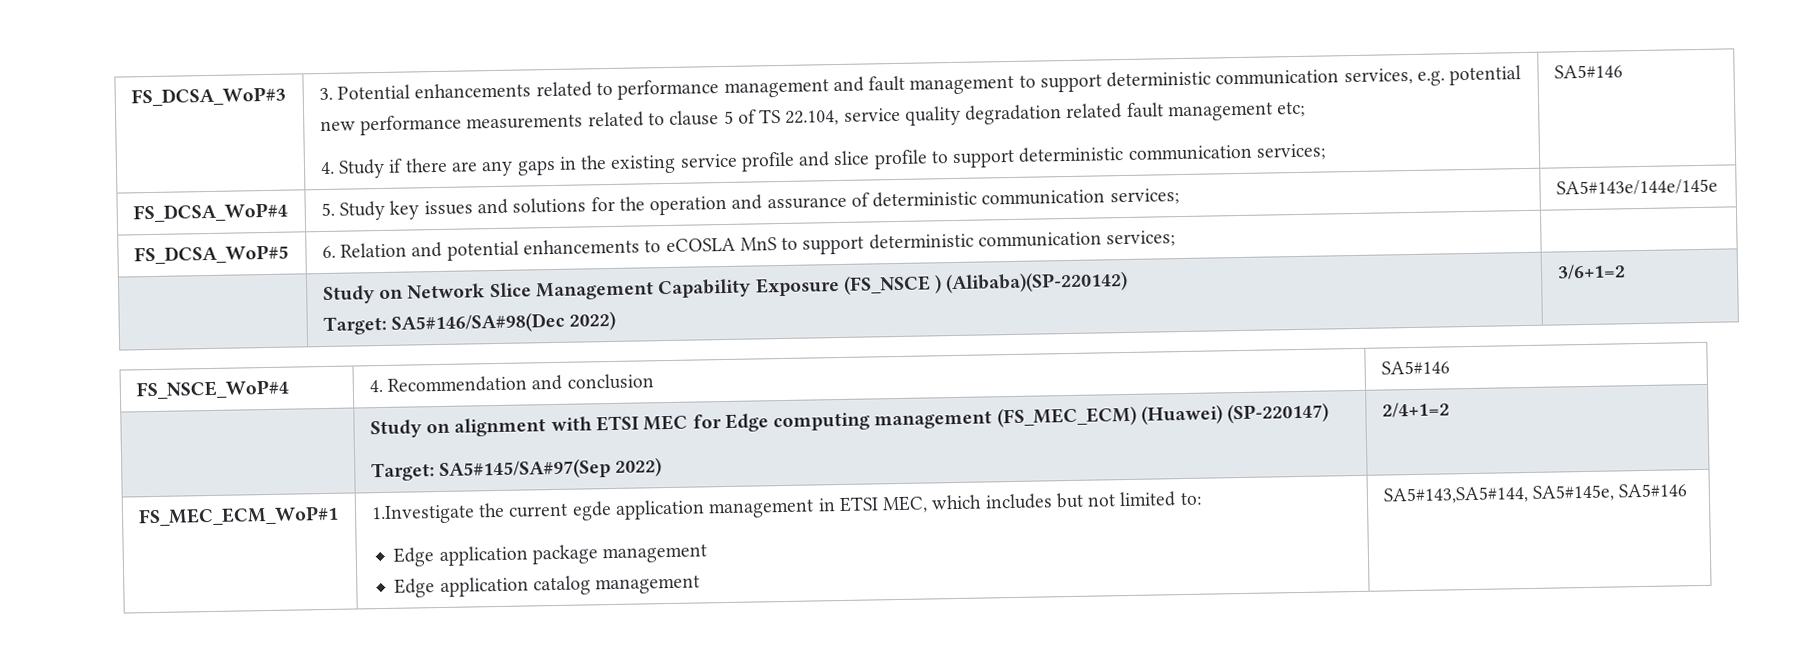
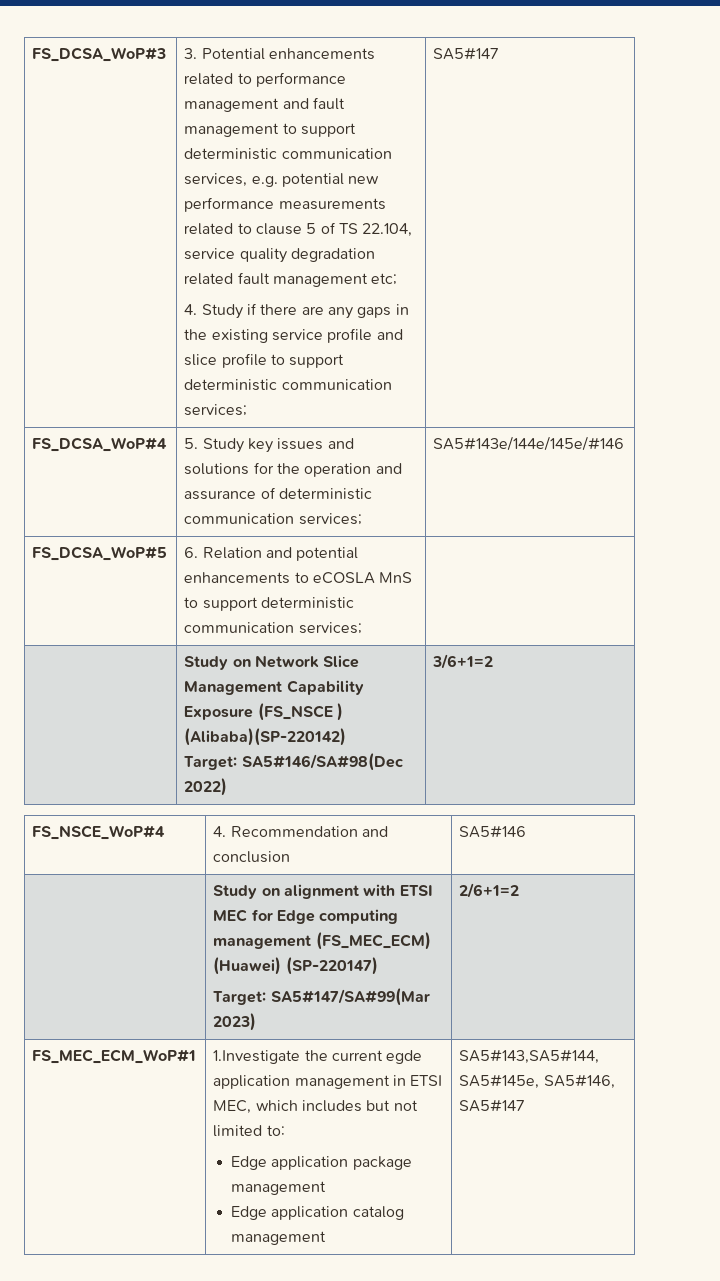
- 4. Study if there are any gaps in the existing service profile and slice profile to support deterministic communication services; | SA5#146
+ 4. Study if there are any gaps in the existing service profile and slice profile to support deterministic communication services; | SA5#147
- FS_DCSA_WoP#4 | 5. Study key issues and solutions for the operation and assurance of deterministic communication services; | SA5#143e/144e/145e
+ FS_DCSA_WoP#4 | 5. Study key issues and solutions for the operation and assurance of deterministic communication services; | SA5#143e/144e/145e/#146
  | Study on alignment with ETSI MEC for Edge computing management (FS_MEC_ECM) (Huawei) (SP-220147)
- Target: SA5#145/SA#97(Sep 2022) | 2/4+1=2
+ Target: SA5#147/SA#99(Mar 2023) | 2/6+1=2
  FS_MEC_ECM_WoP#1 | 1.Investigate the current egde application management in ETSI MEC, which includes but not limited to:
  Edge application package management
- Edge application catalog management | SA5#143,SA5#144, SA5#145e, SA5#146
+ Edge application catalog management | SA5#143,SA5#144, SA5#145e, SA5#146, SA5#147

